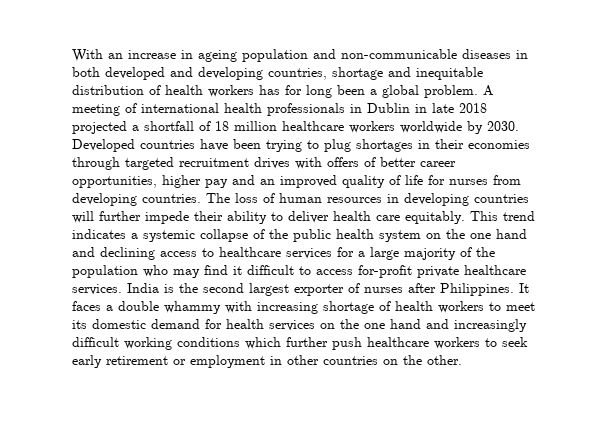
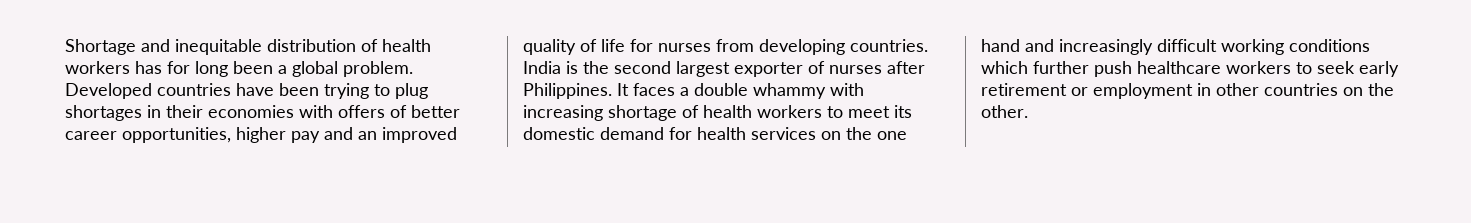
- With an increase in ageing population and non-communicable diseases in both developed and developing countries, shortage and inequitable distribution of health workers has for long been a global problem.
+ Shortage and inequitable distribution of health workers has for long been a global problem.
- A meeting of international health professionals in Dublin in late 2018 projected a shortfall of 18 million healthcare workers worldwide by 2030.
- Developed countries have been trying to plug shortages in their economies through targeted recruitment drives with offers of better career opportunities, higher pay and an improved quality of life for nurses from developing countries.
+ Developed countries have been trying to plug shortages in their economies with offers of better career opportunities, higher pay and an improved quality of life for nurses from developing countries.
- The loss of human resources in developing countries will further impede their ability to deliver health care equitably. This trend indicates a systemic collapse of the public health system on the one hand and declining access to healthcare services for a large majority of the population who may find it difficult to access for-profit private healthcare services.

